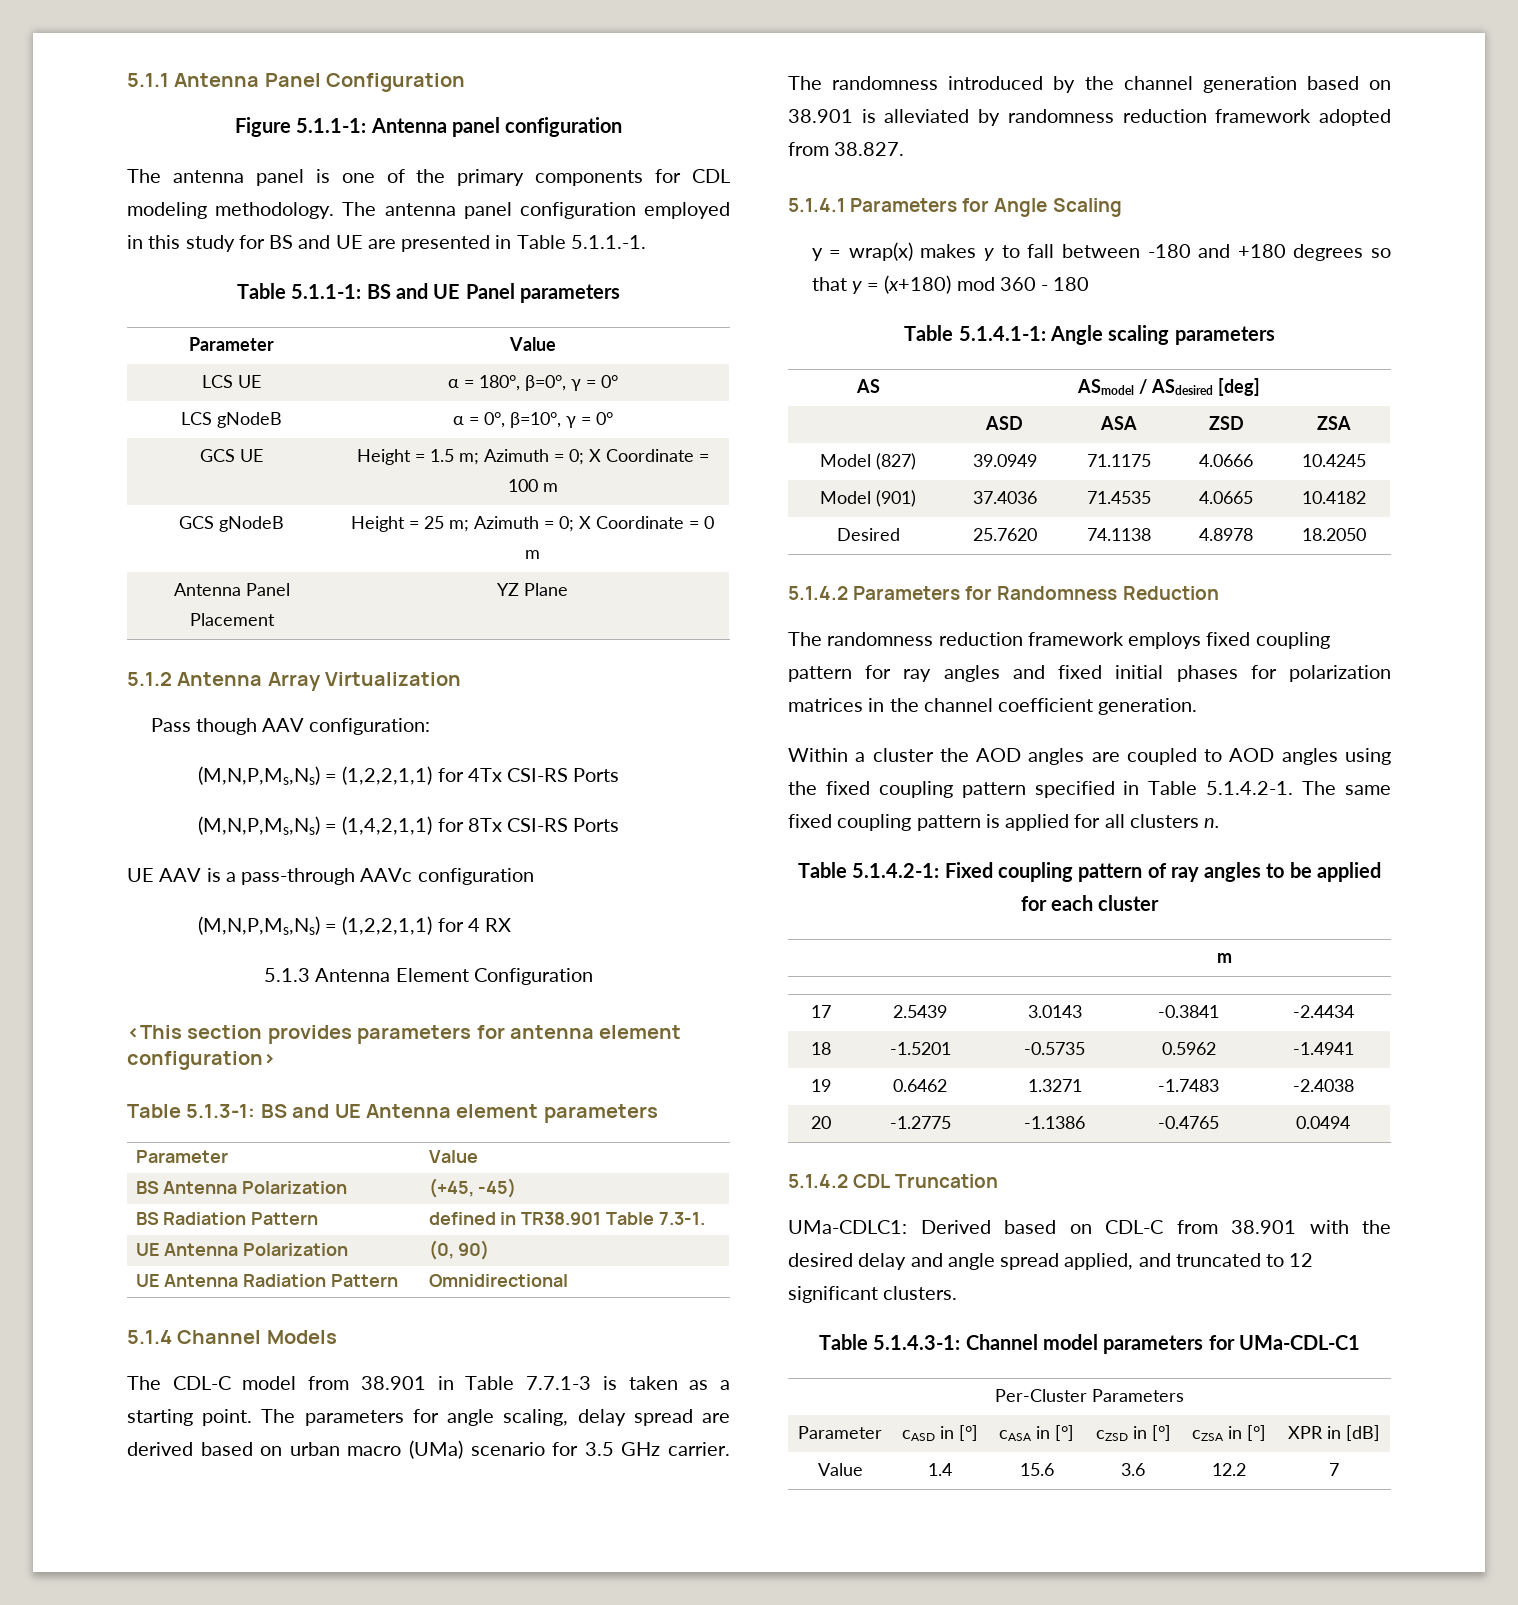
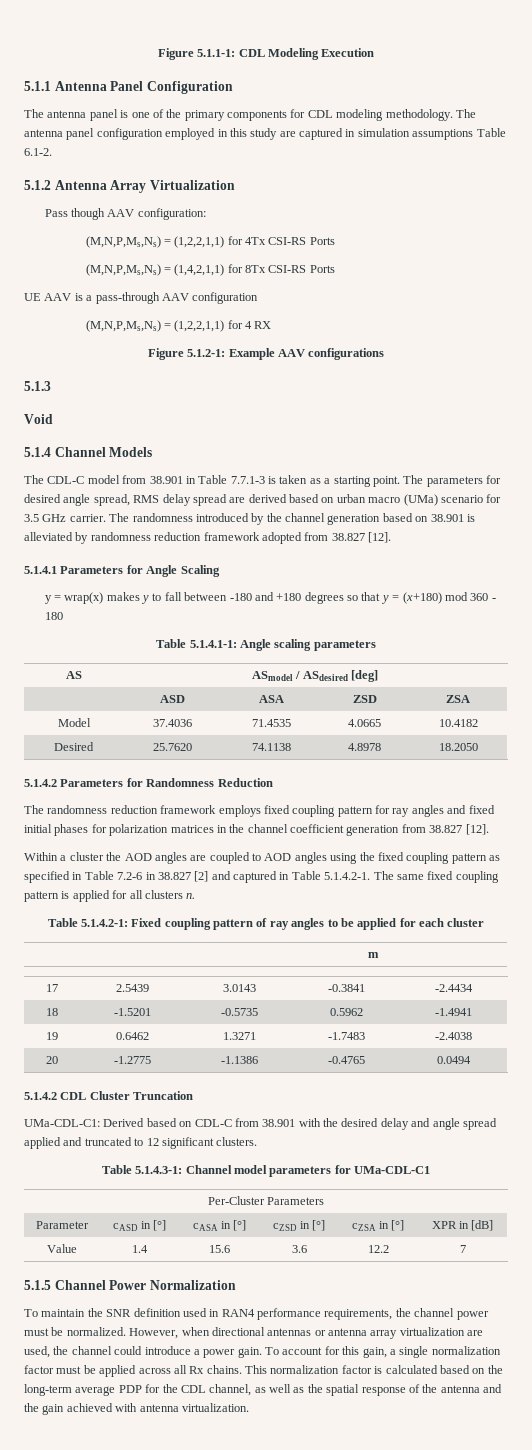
+ Figure 5.1.1-1: CDL Modeling Execution
- Figure 5.1.1-1: Antenna panel configuration
- The antenna panel configuration employed in this study for BS and UE are presented in Table 5.1.1.-1.
- Table 5.1.1-1: BS and UE Panel parameters
- Parameter | Value
- LCS UE | α = 180°, β=0°, γ = 0°
- LCS gNodeB | α = 0°, β=10°, γ = 0°
- GCS UE | Height = 1.5 m; Azimuth = 0; X Coordinate = 100 m
- GCS gNodeB | Height = 25 m; Azimuth = 0; X Coordinate = 0 m
- Antenna Panel Placement | YZ Plane
+ The antenna panel configuration employed in this study are captured in simulation assumptions Table 6.1-2.
- UE AAV is a pass-through AAVc configuration
+ UE AAV is a pass-through AAV configuration
- 5.1.3 Antenna Element Configuration
- <This section provides parameters for antenna element configuration>
- Table 5.1.3-1: BS and UE Antenna element parameters
- Parameter | Value
- BS Antenna Polarization | (+45, -45)
- BS Radiation Pattern | defined in TR38.901 Table 7.3-1.
- UE Antenna Polarization | (0, 90)
- UE Antenna Radiation Pattern | Omnidirectional
+ Figure 5.1.2-1: Example AAV configurations
+ 5.1.3
+ Void
- The parameters for angle scaling, delay spread are derived based on urban macro (UMa) scenario for 3.5 GHz carrier.
+ The parameters for desired angle spread, RMS delay spread are derived based on urban macro (UMa) scenario for 3.5 GHz carrier.
- The randomness introduced by the channel generation based on 38.901 is alleviated by randomness reduction framework adopted from 38.827.
+ The randomness introduced by the channel generation based on 38.901 is alleviated by randomness reduction framework adopted from 38.827 [12].
- Model (827) | 39.0949 | 71.1175 | 4.0666 | 10.4245
- Model (901) | 37.4036 | 71.4535 | 4.0665 | 10.4182
+ Model | 37.4036 | 71.4535 | 4.0665 | 10.4182
- The randomness reduction framework employs fixed coupling pattern for ray angles and fixed initial phases for polarization matrices in the channel coefficient generation.
+ The randomness reduction framework employs fixed coupling pattern for ray angles and fixed initial phases for polarization matrices in the channel coefficient generation from 38.827 [12].
- Within a cluster the AOD angles are coupled to AOD angles using the fixed coupling pattern specified in Table 5.1.4.2-1. The same fixed coupling pattern is applied for all clusters n.
+ Within a cluster the AOD angles are coupled to AOD angles using the fixed coupling pattern as specified in Table 7.2-6 in 38.827 [2] and captured in Table 5.1.4.2-1. The same fixed coupling pattern is applied for all clusters n.
- 5.1.4.2 CDL Truncation
+ 5.1.4.2 CDL Cluster Truncation
- UMa-CDLC1: Derived based on CDL-C from 38.901 with the desired delay and angle spread applied, and truncated to 12 significant clusters.
+ UMa-CDL-C1: Derived based on CDL-C from 38.901 with the desired delay and angle spread applied and truncated to 12 significant clusters.
+ 5.1.5 Channel Power Normalization
+ To maintain the SNR definition used in RAN4 performance requirements, the channel power must be normalized. However, when directional antennas or antenna array virtualization are used, the channel could introduce a power gain. To account for this gain, a single normalization factor must be applied across all Rx chains. This normalization factor is calculated based on the long-term average PDP for the CDL channel, as well as the spatial response of the antenna and the gain achieved with antenna virtualization.

